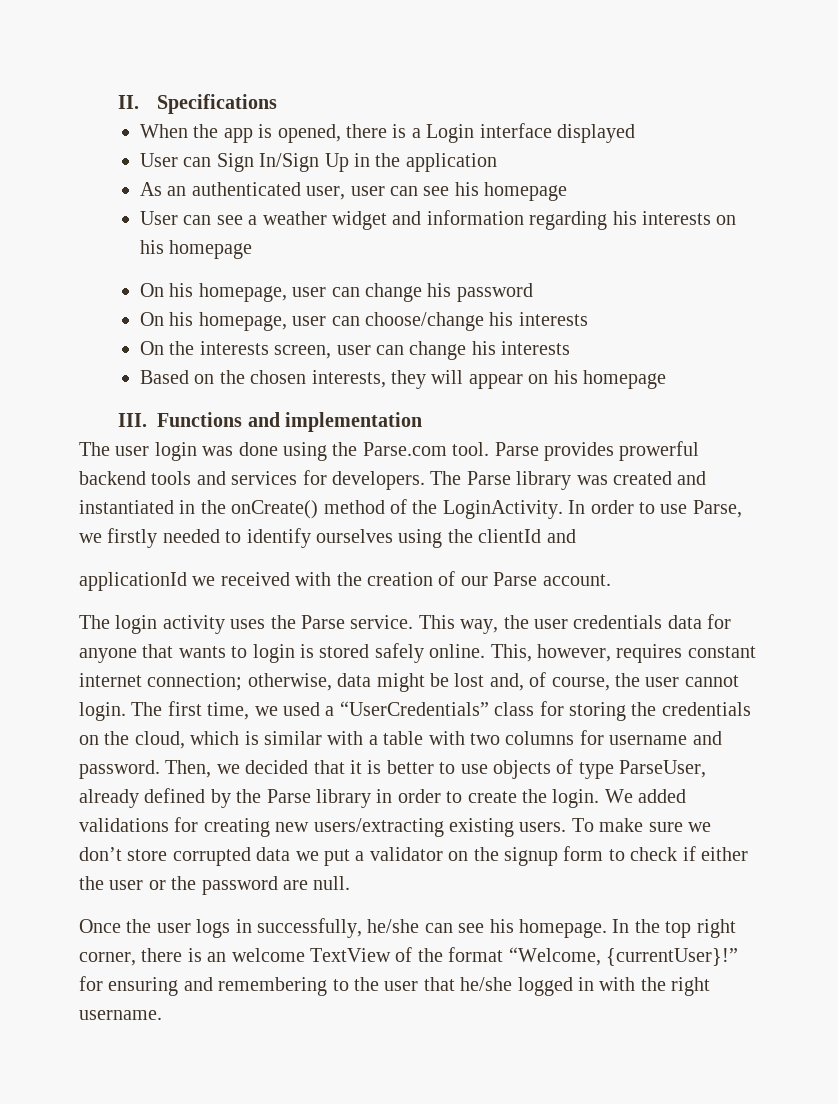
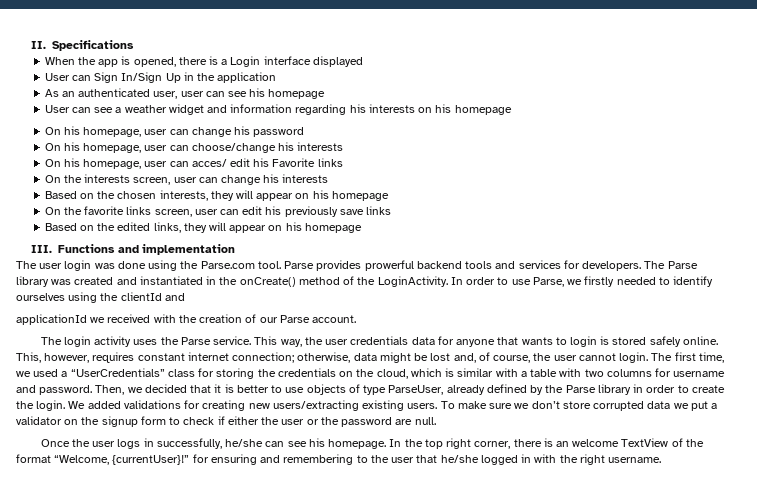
+ On his homepage, user can acces/ edit his Favorite links
+ On the favorite links screen, user can edit his previously save links
+ Based on the edited links, they will appear on his homepage

